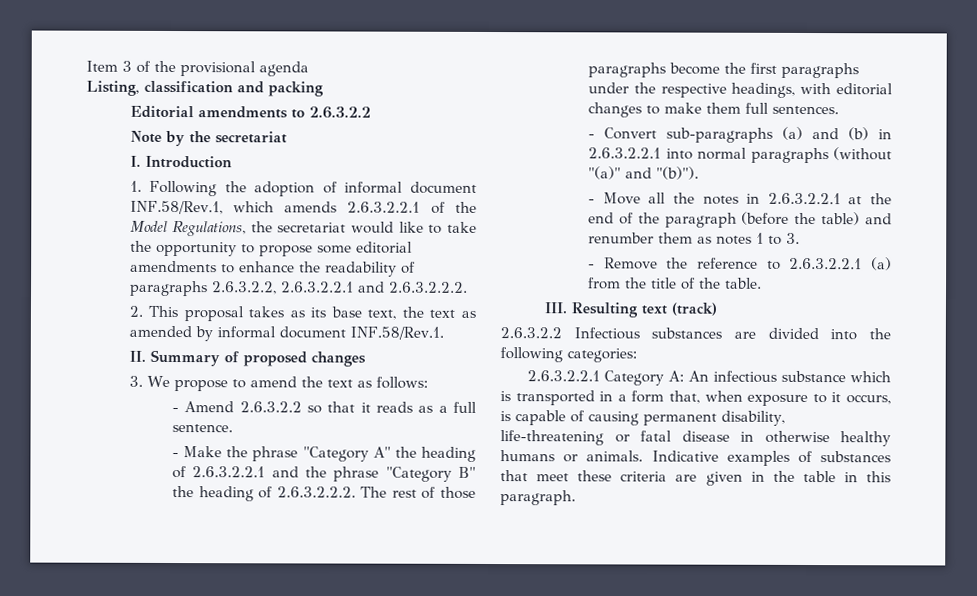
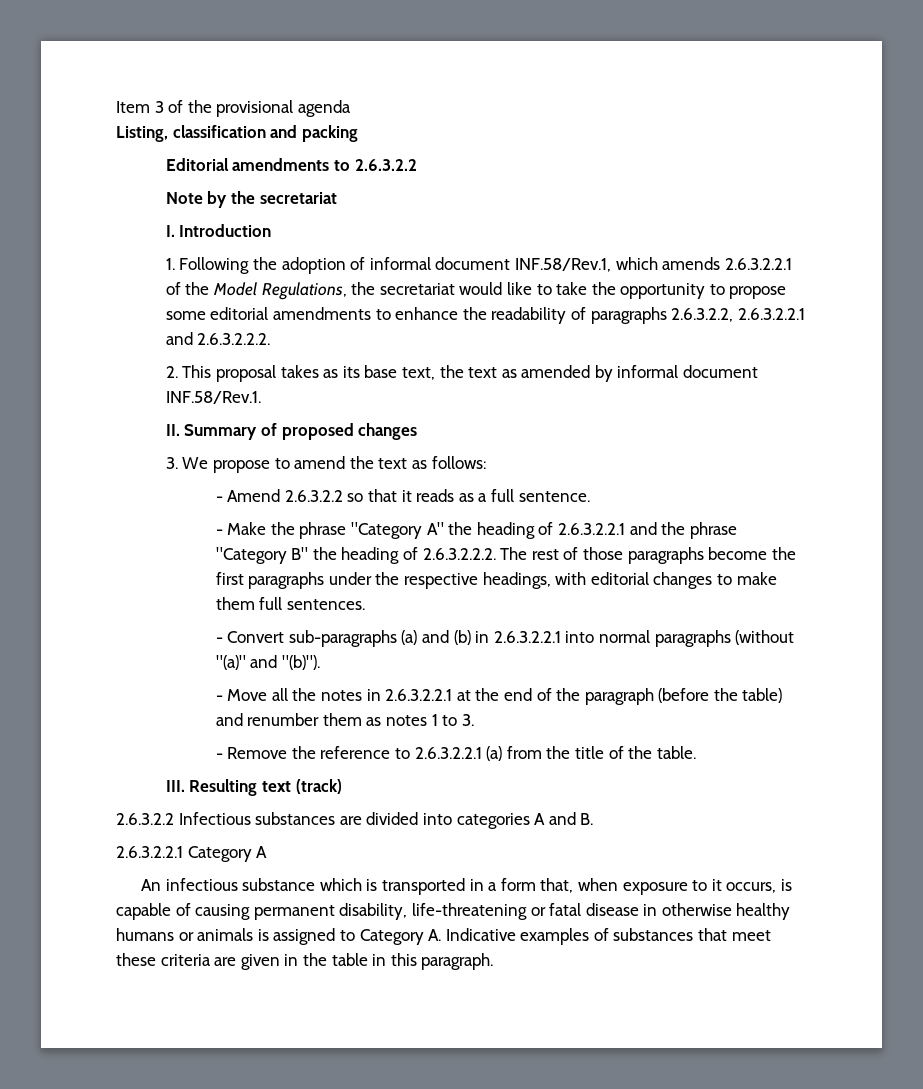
- 2.6.3.2.2 Infectious substances are divided into the following categories:
+ 2.6.3.2.2 Infectious substances are divided into categories A and B.
- 2.6.3.2.2.1 Category A: An infectious substance which is transported in a form that, when exposure to it occurs, is capable of causing permanent disability, life-threatening or fatal disease in otherwise healthy humans or animals. Indicative examples of substances that meet these criteria are given in the table in this paragraph.
+ 2.6.3.2.2.1 Category A
+ An infectious substance which is transported in a form that, when exposure to it occurs, is capable of causing permanent disability, life-threatening or fatal disease in otherwise healthy humans or animals is assigned to Category A. Indicative examples of substances that meet these criteria are given in the table in this paragraph.

